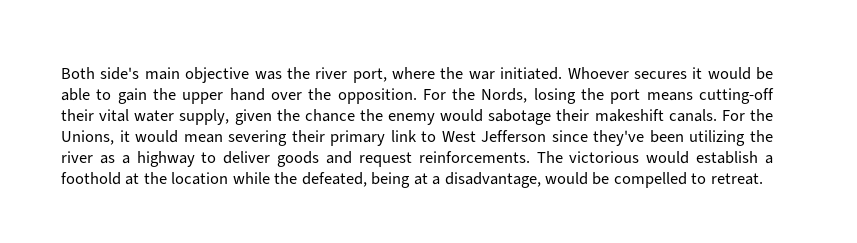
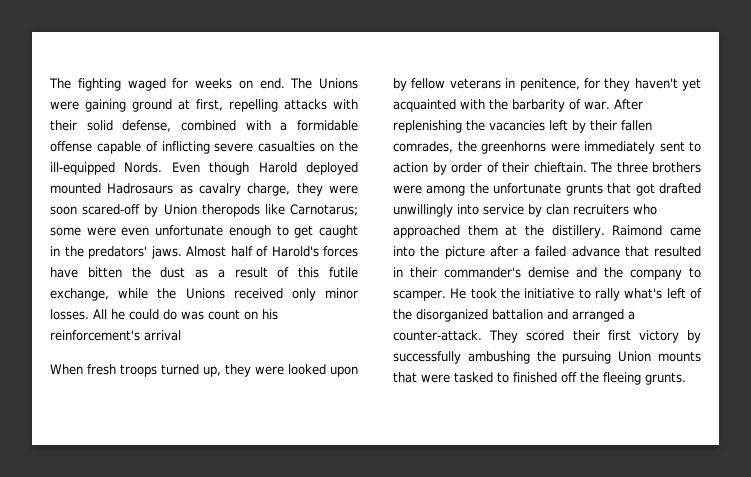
- Both side's main objective was the river port, where the war initiated. Whoever secures it would be able to gain the upper hand over the opposition. For the Nords, losing the port means cutting-off their vital water supply, given the chance the enemy would sabotage their makeshift canals. For the Unions, it would mean severing their primary link to West Jefferson since they've been utilizing the river as a highway to deliver goods and request reinforcements. The victorious would establish a foothold at the location while the defeated, being at a disadvantage, would be compelled to retreat.
+ The fighting waged for weeks on end. The Unions were gaining ground at first, repelling attacks with their solid defense, combined with a formidable offense capable of inflicting severe casualties on the ill-equipped Nords. Even though Harold deployed mounted Hadrosaurs as cavalry charge, they were soon scared-off by Union theropods like Carnotarus; some were even unfortunate enough to get caught in the predators' jaws. Almost half of Harold's forces have bitten the dust as a result of this futile exchange, while the Unions received only minor losses. All he could do was count on his reinforcement's arrival
+ When fresh troops turned up, they were looked upon by fellow veterans in penitence, for they haven't yet acquainted with the barbarity of war. After replenishing the vacancies left by their fallen comrades, the greenhorns were immediately sent to action by order of their chieftain. The three brothers were among the unfortunate grunts that got drafted unwillingly into service by clan recruiters who approached them at the distillery. Raimond came into the picture after a failed advance that resulted in their commander's demise and the company to scamper. He took the initiative to rally what's left of the disorganized battalion and arranged a counter-attack. They scored their first victory by successfully ambushing the pursuing Union mounts that were tasked to finished off the fleeing grunts.

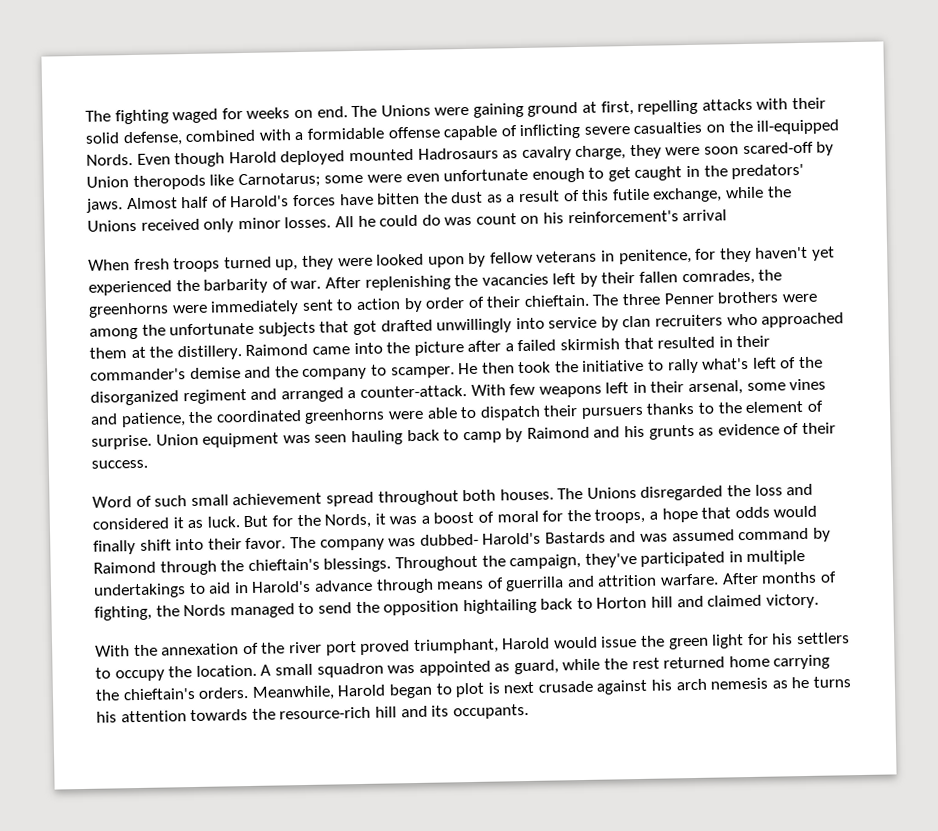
- When fresh troops turned up, they were looked upon by fellow veterans in penitence, for they haven't yet acquainted with the barbarity of war.
+ When fresh troops turned up, they were looked upon by fellow veterans in penitence, for they haven't yet experienced the barbarity of war.
- The three brothers were among the unfortunate grunts that got drafted unwillingly into service by clan recruiters who approached them at the distillery.
+ The three Penner brothers were among the unfortunate subjects that got drafted unwillingly into service by clan recruiters who approached them at the distillery.
- Raimond came into the picture after a failed advance that resulted in their commander's demise and the company to scamper.
+ Raimond came into the picture after a failed skirmish that resulted in their commander's demise and the company to scamper.
- He took the initiative to rally what's left of the disorganized battalion and arranged a counter-attack.
+ He then took the initiative to rally what's left of the disorganized regiment and arranged a counter-attack.
- They scored their first victory by successfully ambushing the pursuing Union mounts that were tasked to finished off the fleeing grunts.
+ With few weapons left in their arsenal, some vines and patience, the coordinated greenhorns were able to dispatch their pursuers thanks to the element of surprise. Union equipment was seen hauling back to camp by Raimond and his grunts as evidence of their success.
+ Word of such small achievement spread throughout both houses. The Unions disregarded the loss and considered it as luck. But for the Nords, it was a boost of moral for the troops, a hope that odds would finally shift into their favor. The company was dubbed- Harold's Bastards and was assumed command by Raimond through the chieftain's blessings. Throughout the campaign, they've participated in multiple undertakings to aid in Harold's advance through means of guerrilla and attrition warfare. After months of fighting, the Nords managed to send the opposition hightailing back to Horton hill and claimed victory.
+ With the annexation of the river port proved triumphant, Harold would issue the green light for his settlers to occupy the location. A small squadron was appointed as guard, while the rest returned home carrying the chieftain's orders. Meanwhile, Harold began to plot is next crusade against his arch nemesis as he turns his attention towards the resource-rich hill and its occupants.

